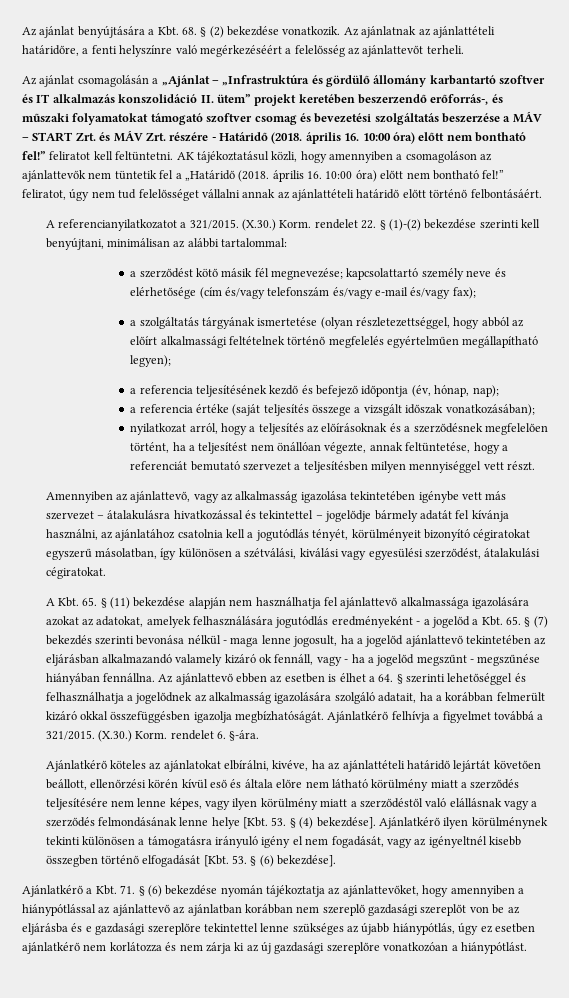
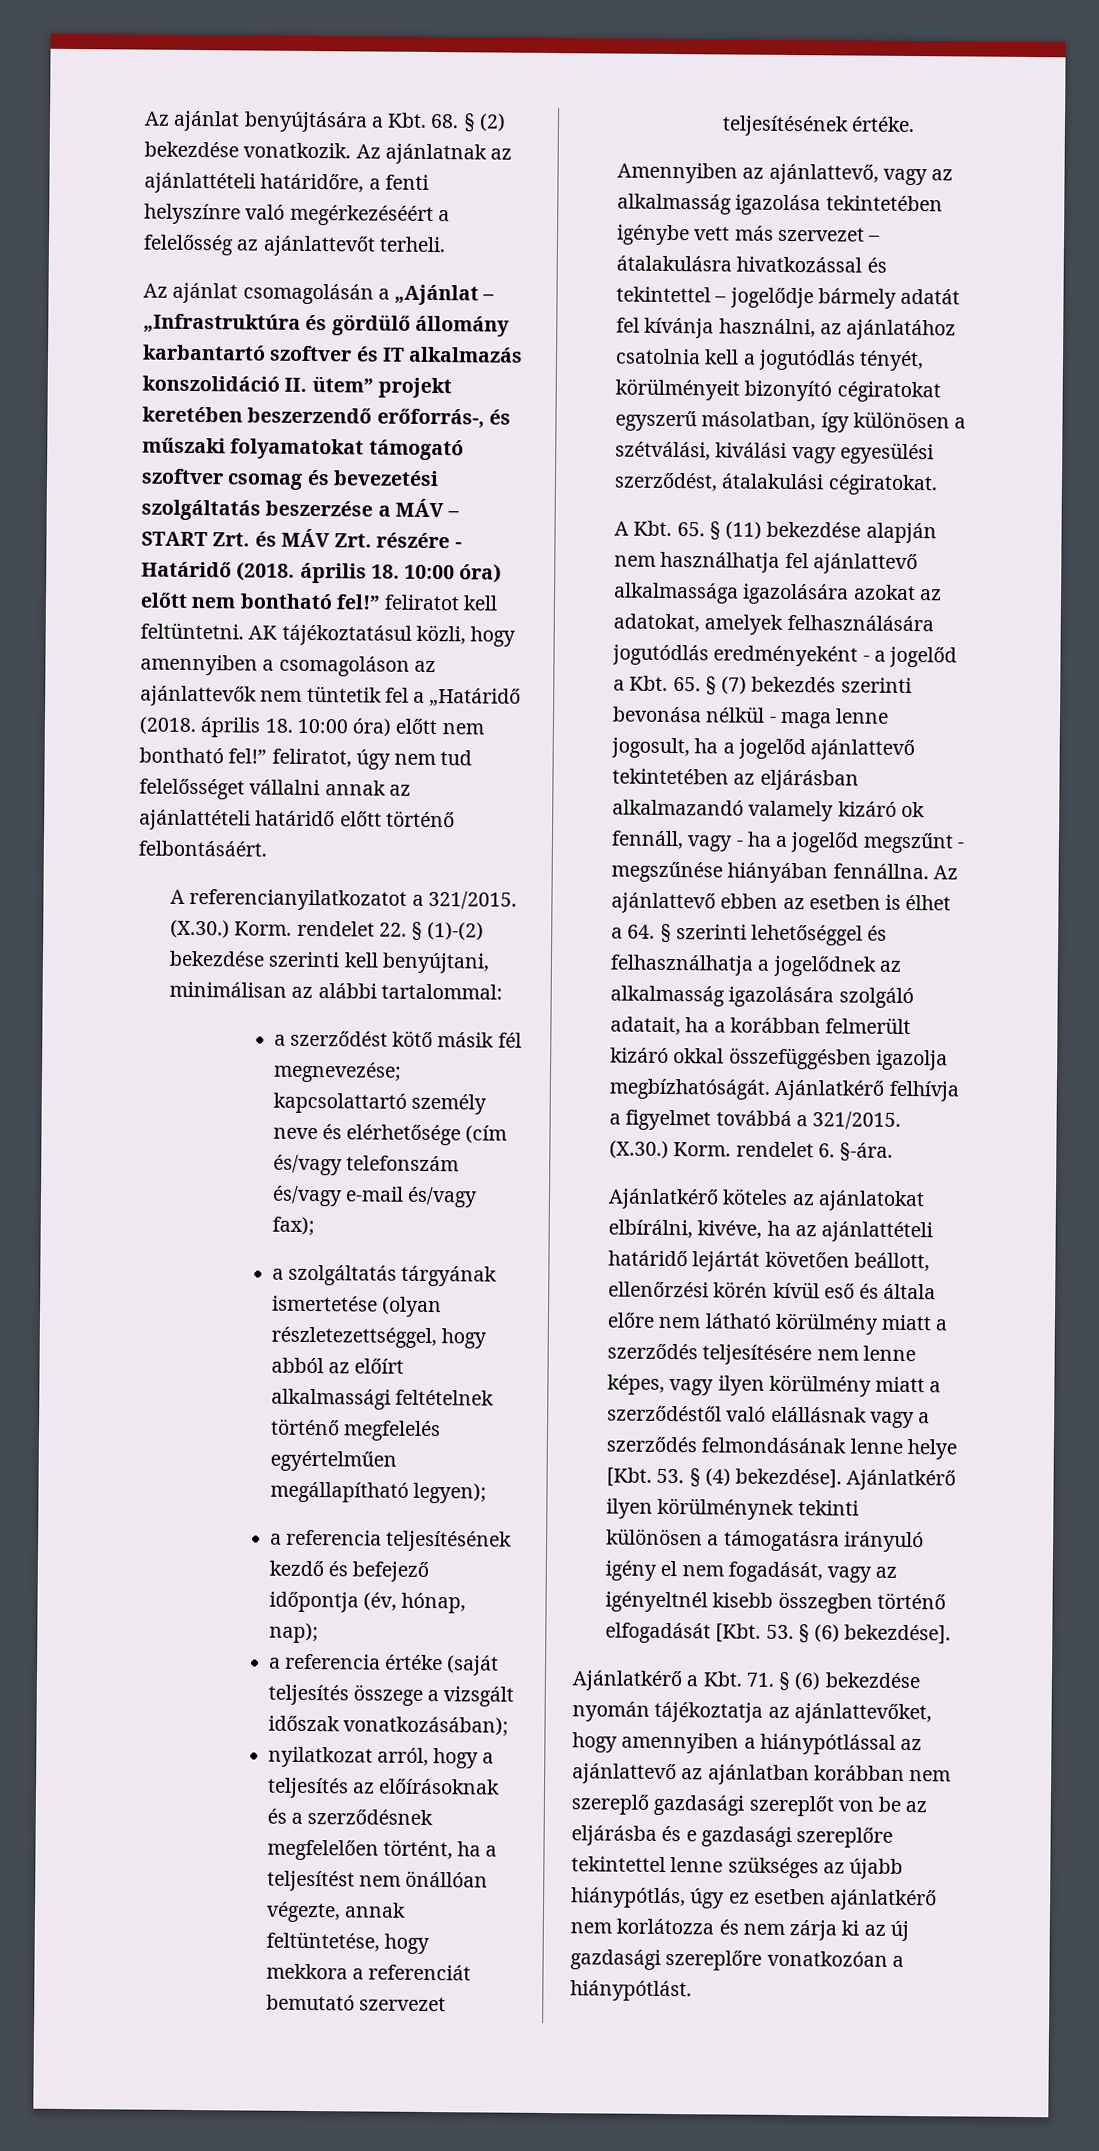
- Az ajánlat csomagolásán a „Ajánlat – „Infrastruktúra és gördülő állomány karbantartó szoftver és IT alkalmazás konszolidáció II. ütem” projekt keretében beszerzendő erőforrás-, és műszaki folyamatokat támogató szoftver csomag és bevezetési szolgáltatás beszerzése a MÁV – START Zrt. és MÁV Zrt. részére - Határidő (2018. április 16. 10:00 óra) előtt nem bontható fel!” feliratot kell feltüntetni.
+ Az ajánlat csomagolásán a „Ajánlat – „Infrastruktúra és gördülő állomány karbantartó szoftver és IT alkalmazás konszolidáció II. ütem” projekt keretében beszerzendő erőforrás-, és műszaki folyamatokat támogató szoftver csomag és bevezetési szolgáltatás beszerzése a MÁV – START Zrt. és MÁV Zrt. részére - Határidő (2018. április 18. 10:00 óra) előtt nem bontható fel!” feliratot kell feltüntetni.
- AK tájékoztatásul közli, hogy amennyiben a csomagoláson az ajánlattevők nem tüntetik fel a „Határidő (2018. április 16. 10:00 óra) előtt nem bontható fel!” feliratot, úgy nem tud felelősséget vállalni annak az ajánlattételi határidő előtt történő felbontásáért.
+ AK tájékoztatásul közli, hogy amennyiben a csomagoláson az ajánlattevők nem tüntetik fel a „Határidő (2018. április 18. 10:00 óra) előtt nem bontható fel!” feliratot, úgy nem tud felelősséget vállalni annak az ajánlattételi határidő előtt történő felbontásáért.
- nyilatkozat arról, hogy a teljesítés az előírásoknak és a szerződésnek megfelelően történt, ha a teljesítést nem önállóan végezte, annak feltüntetése, hogy a referenciát bemutató szervezet a teljesítésben milyen mennyiséggel vett részt.
+ nyilatkozat arról, hogy a teljesítés az előírásoknak és a szerződésnek megfelelően történt, ha a teljesítést nem önállóan végezte, annak feltüntetése, hogy mekkora a referenciát bemutató szervezet teljesítésének értéke.

